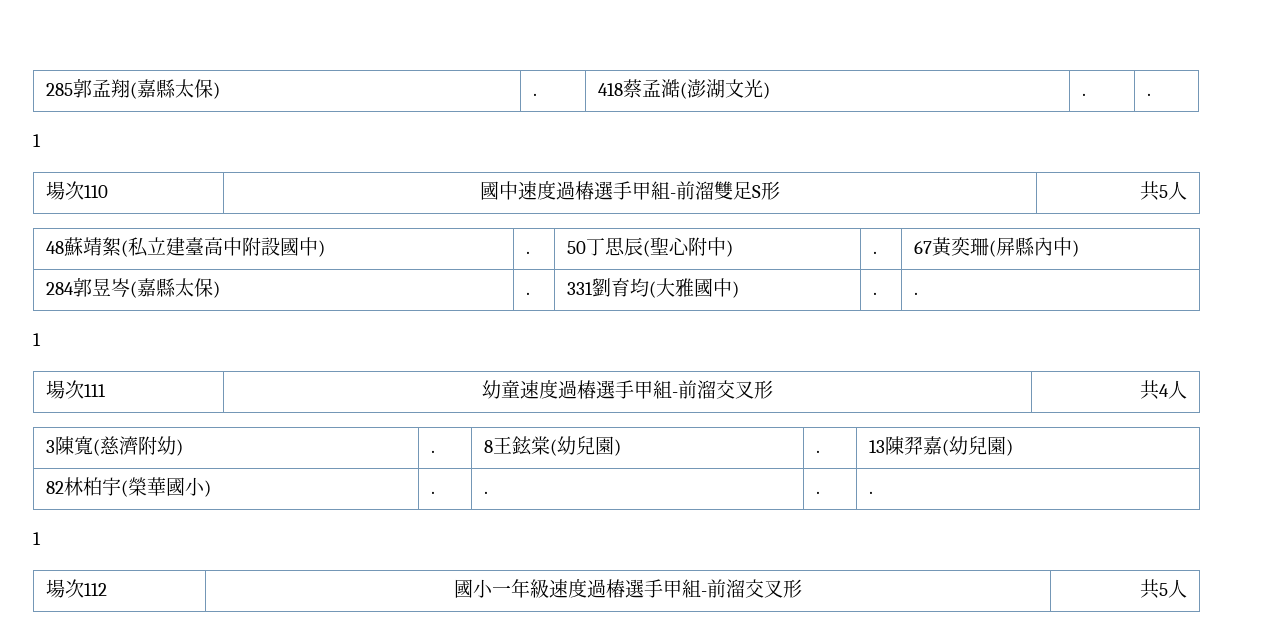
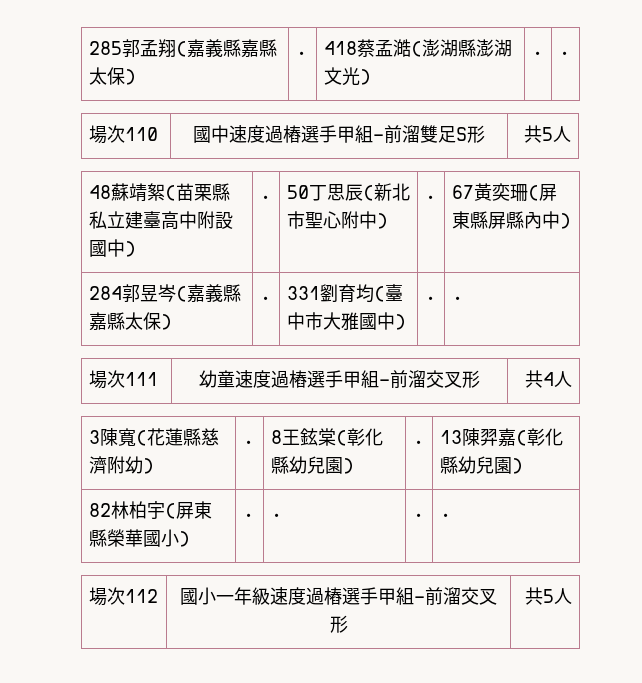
- 285郭孟翔(嘉縣太保) | . | 418蔡孟澔(澎湖文光) | . | .
- 1
+ 285郭孟翔(嘉義縣嘉縣太保) | . | 418蔡孟澔(澎湖縣澎湖文光) | . | .
- 48蘇靖絮(私立建臺高中附設國中) | . | 50丁思辰(聖心附中) | . | 67黃奕珊(屏縣內中)
+ 48蘇靖絮(苗栗縣私立建臺高中附設國中) | . | 50丁思辰(新北市聖心附中) | . | 67黃奕珊(屏東縣屏縣內中)
- 284郭昱岑(嘉縣太保) | . | 331劉育均(大雅國中) | . | .
- 1
+ 284郭昱岑(嘉義縣嘉縣太保) | . | 331劉育均(臺中市大雅國中) | . | .
- 3陳寬(慈濟附幼) | . | 8王鉉棠(幼兒園) | . | 13陳羿嘉(幼兒園)
+ 3陳寬(花蓮縣慈濟附幼) | . | 8王鉉棠(彰化縣幼兒園) | . | 13陳羿嘉(彰化縣幼兒園)
- 82林柏宇(榮華國小) | . | . | . | .
- 1
+ 82林柏宇(屏東縣榮華國小) | . | . | . | .

